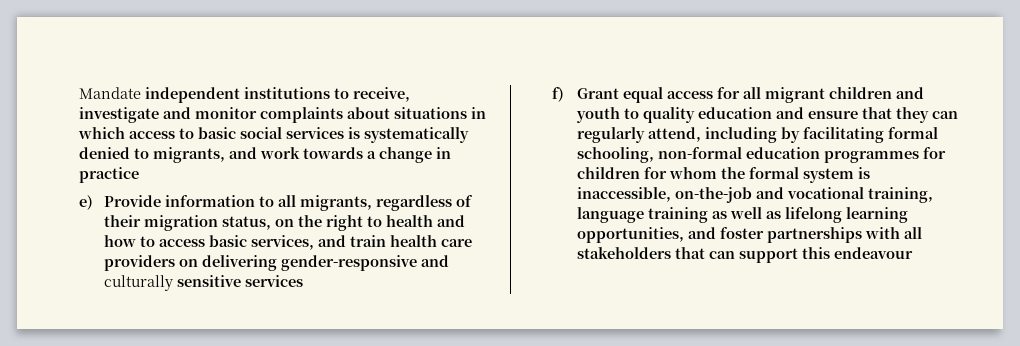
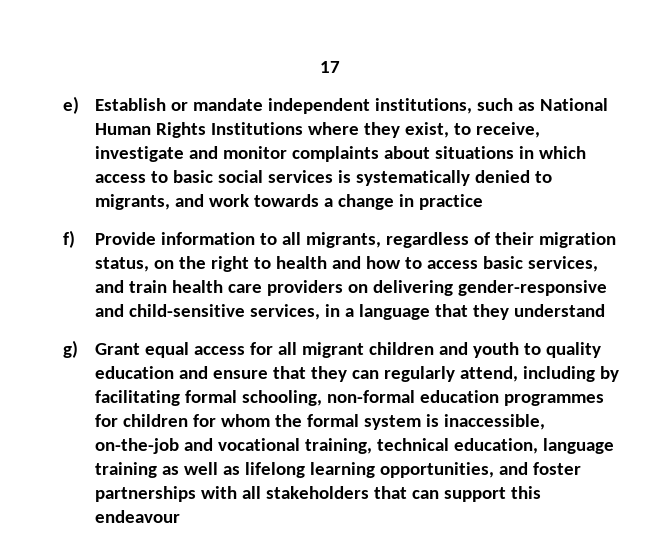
- Mandate independent institutions to receive, investigate and monitor complaints about situations in which access to basic social services is systematically denied to migrants, and work towards a change in practice
+ 17
+ e) Establish or mandate independent institutions, such as National Human Rights Institutions where they exist, to receive, investigate and monitor complaints about situations in which access to basic social services is systematically denied to migrants, and work towards a change in practice
- e) Provide information to all migrants, regardless of their migration status, on the right to health and how to access basic services, and train health care providers on delivering gender-responsive and culturally sensitive services
- f) Grant equal access for all migrant children and youth to quality education and ensure that they can regularly attend, including by facilitating formal schooling, non-formal education programmes for children for whom the formal system is inaccessible, on-the-job and vocational training, language training as well as lifelong learning opportunities, and foster partnerships with all stakeholders that can support this endeavour
+ f) Provide information to all migrants, regardless of their migration status, on the right to health and how to access basic services, and train health care providers on delivering gender-responsive and child-sensitive services, in a language that they understand
+ g) Grant equal access for all migrant children and youth to quality education and ensure that they can regularly attend, including by facilitating formal schooling, non-formal education programmes for children for whom the formal system is inaccessible, on-the-job and vocational training, technical education, language training as well as lifelong learning opportunities, and foster partnerships with all stakeholders that can support this endeavour

